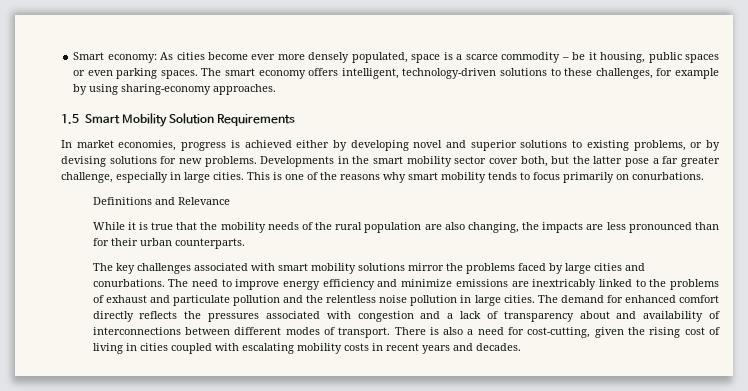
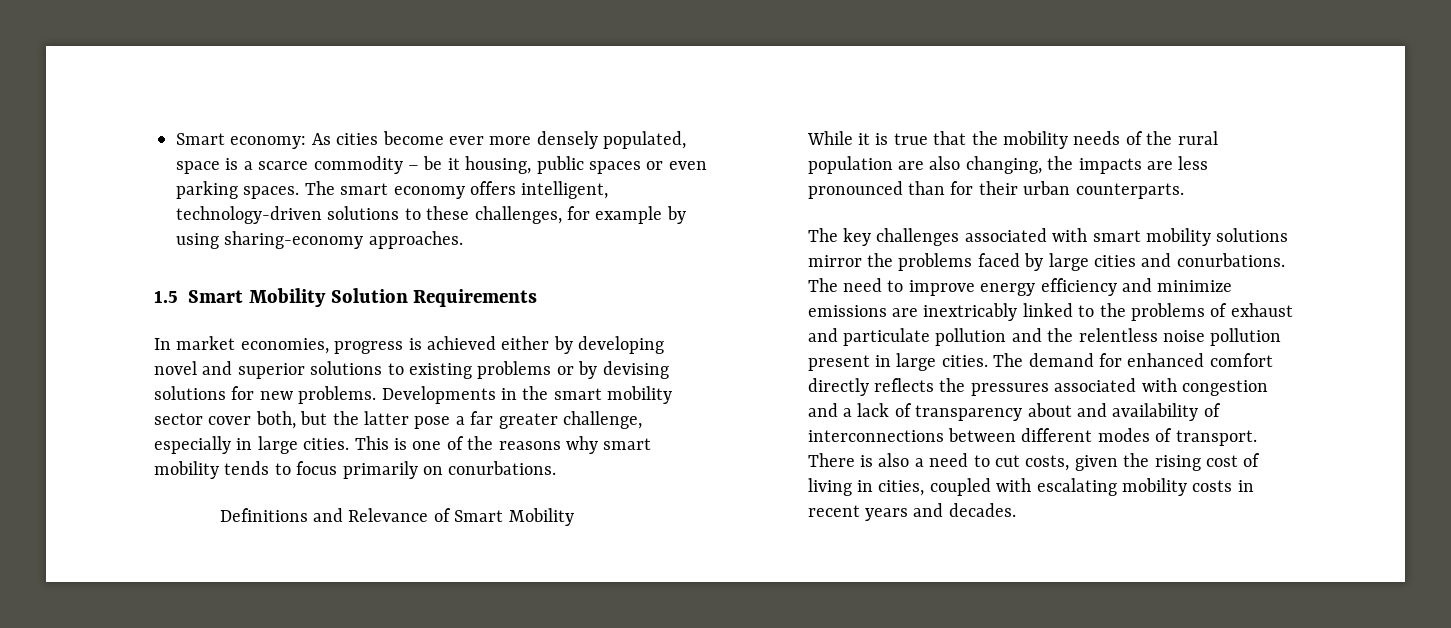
- In market economies, progress is achieved either by developing novel and superior solutions to existing problems, or by devising solutions for new problems.
+ In market economies, progress is achieved either by developing novel and superior solutions to existing problems or by devising solutions for new problems.
- Definitions and Relevance
+ Definitions and Relevance of Smart Mobility
- The need to improve energy efficiency and minimize emissions are inextricably linked to the problems of exhaust and particulate pollution and the relentless noise pollution in large cities.
+ The need to improve energy efficiency and minimize emissions are inextricably linked to the problems of exhaust and particulate pollution and the relentless noise pollution present in large cities.
- There is also a need for cost-cutting, given the rising cost of living in cities coupled with escalating mobility costs in recent years and decades.
+ There is also a need to cut costs, given the rising cost of living in cities, coupled with escalating mobility costs in recent years and decades.

